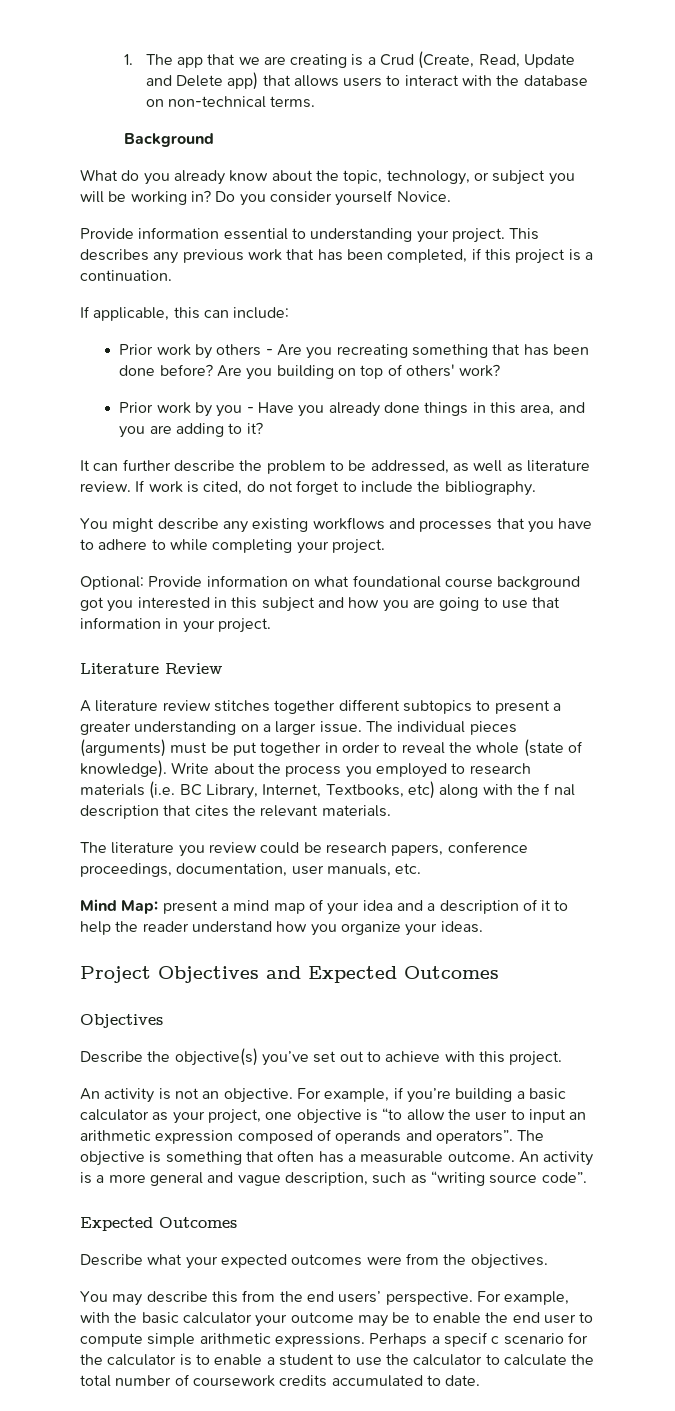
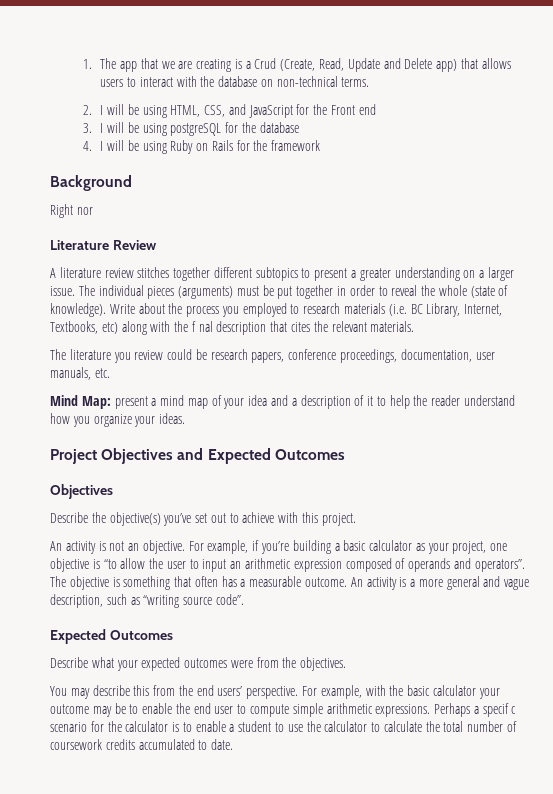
+ 2. I will be using HTML, CSS, and JavaScript for the Front end
+ 3. I will be using postgreSQL for the database
+ 4. I will be using Ruby on Rails for the framework
  Background
- What do you already know about the topic, technology, or subject you will be working in? Do you consider yourself Novice.
- Provide information essential to understanding your project. This describes any previous work that has been completed, if this project is a continuation.
- If applicable, this can include:
- Prior work by others - Are you recreating something that has been done before? Are you building on top of others' work?
- Prior work by you - Have you already done things in this area, and you are adding to it?
- It can further describe the problem to be addressed, as well as literature review. If work is cited, do not forget to include the bibliography.
- You might describe any existing workflows and processes that you have to adhere to while completing your project.
- Optional: Provide information on what foundational course background got you interested in this subject and how you are going to use that information in your project.
+ Right nor

